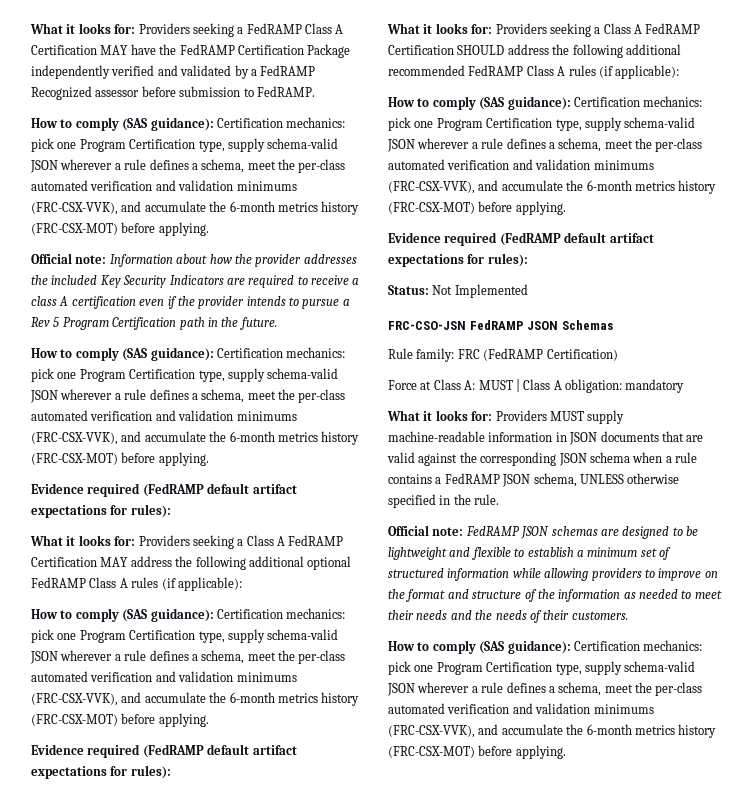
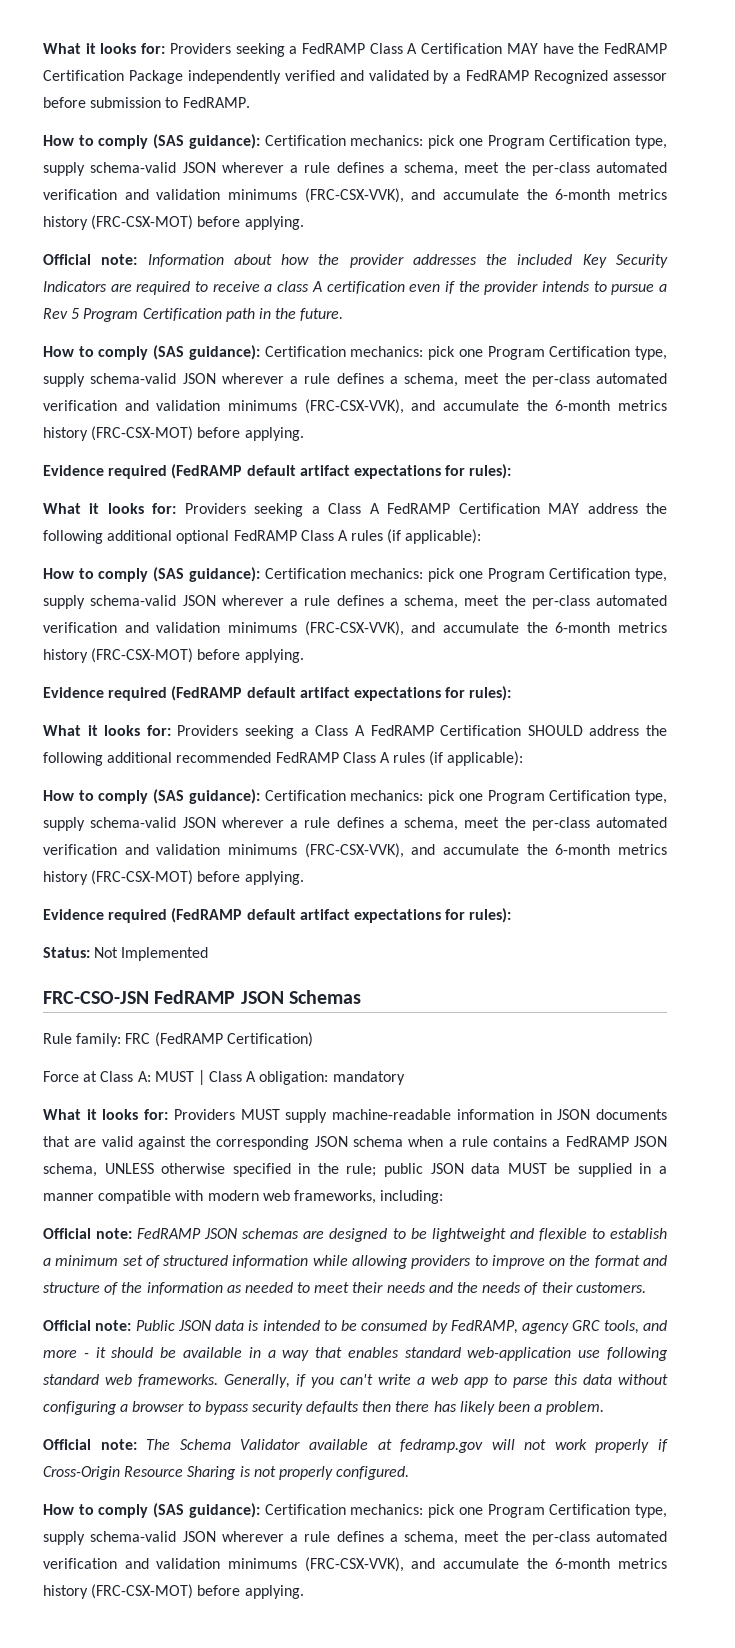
- What it looks for: Providers MUST supply machine-readable information in JSON documents that are valid against the corresponding JSON schema when a rule contains a FedRAMP JSON schema, UNLESS otherwise specified in the rule.
+ What it looks for: Providers MUST supply machine-readable information in JSON documents that are valid against the corresponding JSON schema when a rule contains a FedRAMP JSON schema, UNLESS otherwise specified in the rule; public JSON data MUST be supplied in a manner compatible with modern web frameworks, including:
+ Official note: Public JSON data is intended to be consumed by FedRAMP, agency GRC tools, and more - it should be available in a way that enables standard web-application use following standard web frameworks. Generally, if you can't write a web app to parse this data without configuring a browser to bypass security defaults then there has likely been a problem.
+ Official note: The Schema Validator available at fedramp.gov will not work properly if Cross-Origin Resource Sharing is not properly configured.

